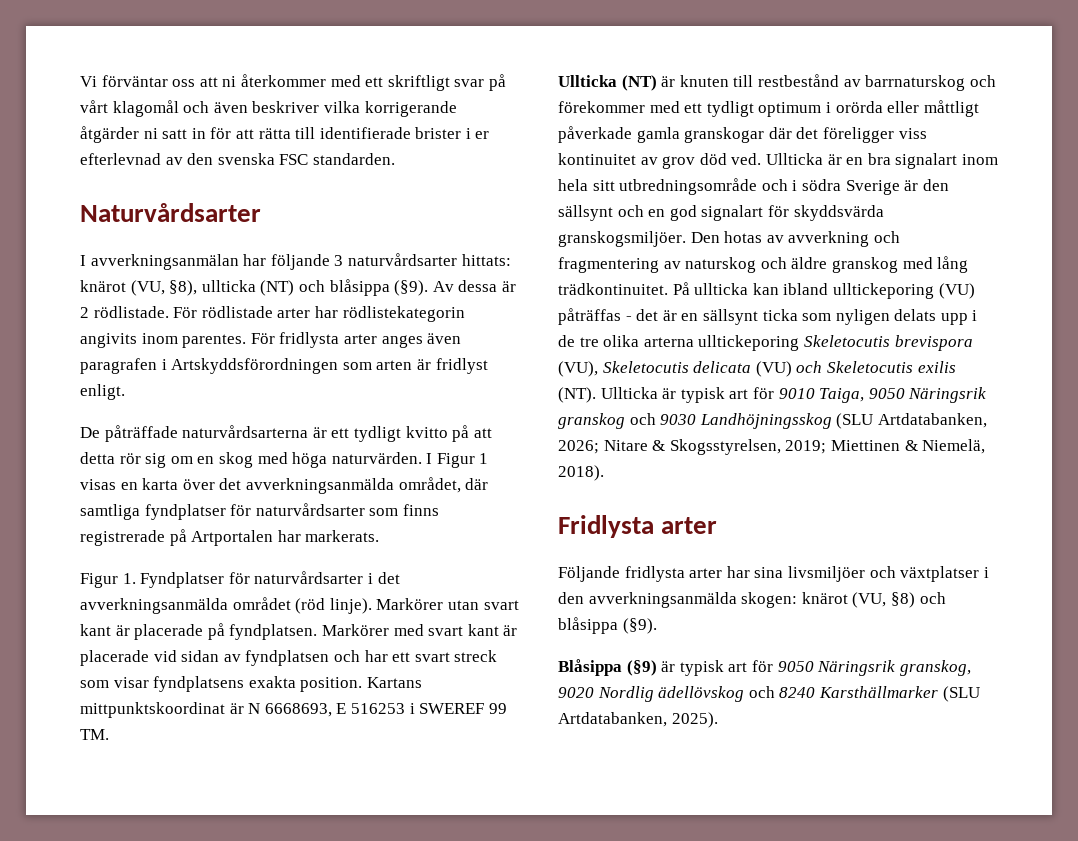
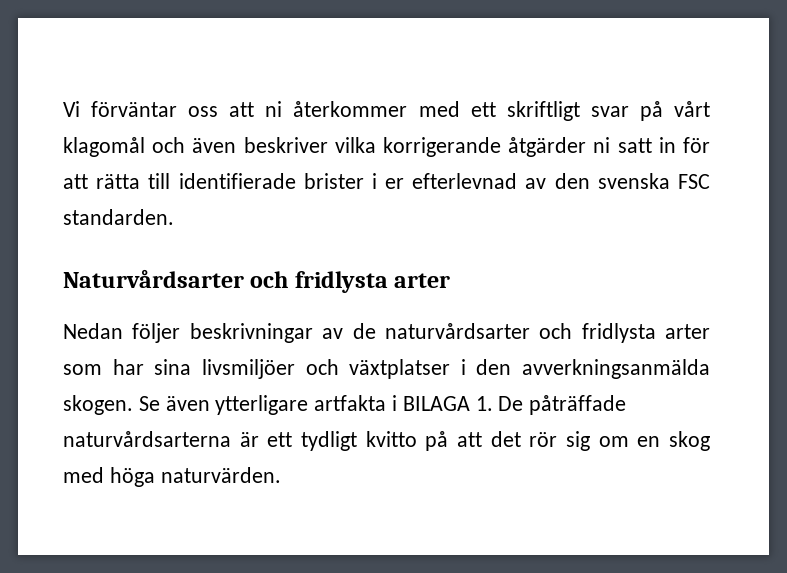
- Naturvårdsarter
- I avverkningsanmälan har följande 3 naturvårdsarter hittats: knärot (VU, §8), ullticka (NT) och blåsippa (§9). Av dessa är 2 rödlistade. För rödlistade arter har rödlistekategorin angivits inom parentes. För fridlysta arter anges även paragrafen i Artskyddsförordningen som arten är fridlyst enligt.
- De påträffade naturvårdsarterna är ett tydligt kvitto på att detta rör sig om en skog med höga naturvärden. I Figur 1 visas en karta över det avverkningsanmälda området, där samtliga fyndplatser för naturvårdsarter som finns registrerade på Artportalen har markerats.
- Figur 1. Fyndplatser för naturvårdsarter i det avverkningsanmälda området (röd linje). Markörer utan svart kant är placerade på fyndplatsen. Markörer med svart kant är placerade vid sidan av fyndplatsen och har ett svart streck som visar fyndplatsens exakta position. Kartans mittpunktskoordinat är N 6668693, E 516253 i SWEREF 99 TM.
- Ullticka (NT) är knuten till restbestånd av barrnaturskog och förekommer med ett tydligt optimum i orörda eller måttligt påverkade gamla granskogar där det föreligger viss kontinuitet av grov död ved. Ullticka är en bra signalart inom hela sitt utbredningsområde och i södra Sverige är den sällsynt och en god signalart för skyddsvärda granskogsmiljöer. Den hotas av avverkning och fragmentering av naturskog och äldre granskog med lång trädkontinuitet. På ullticka kan ibland ulltickeporing (VU) påträffas - det är en sällsynt ticka som nyligen delats upp i de tre olika arterna ulltickeporing Skeletocutis brevispora (VU), Skeletocutis delicata (VU) och Skeletocutis exilis (NT). Ullticka är typisk art för 9010 Taiga, 9050 Näringsrik granskog och 9030 Landhöjningsskog (SLU Artdatabanken, 2026; Nitare & Skogsstyrelsen, 2019; Miettinen & Niemelä, 2018).
- Fridlysta arter
- Följande fridlysta arter har sina livsmiljöer och växtplatser i den avverkningsanmälda skogen: knärot (VU, §8) och blåsippa (§9).
- Blåsippa (§9) är typisk art för 9050 Näringsrik granskog, 9020 Nordlig ädellövskog och 8240 Karsthällmarker (SLU Artdatabanken, 2025).
+ Naturvårdsarter och fridlysta arter
+ Nedan följer beskrivningar av de naturvårdsarter och fridlysta arter som har sina livsmiljöer och växtplatser i den avverkningsanmälda skogen. Se även ytterligare artfakta i BILAGA 1. De påträffade naturvårdsarterna är ett tydligt kvitto på att det rör sig om en skog med höga naturvärden.

